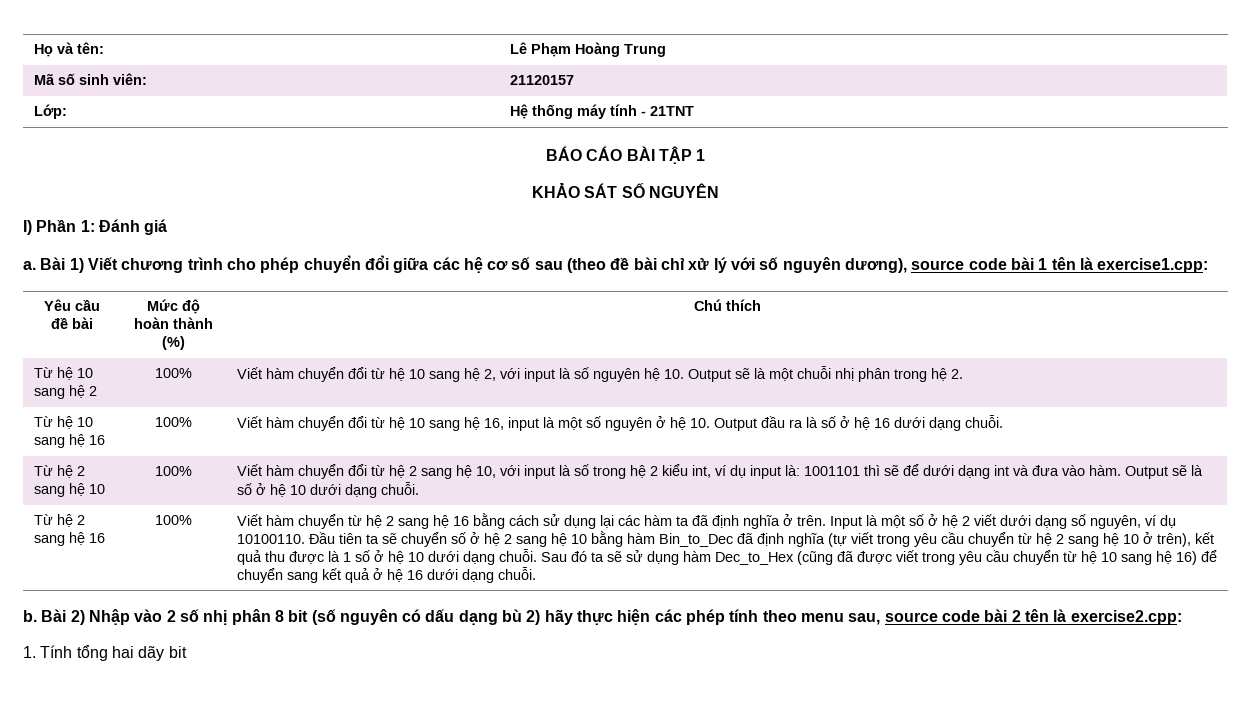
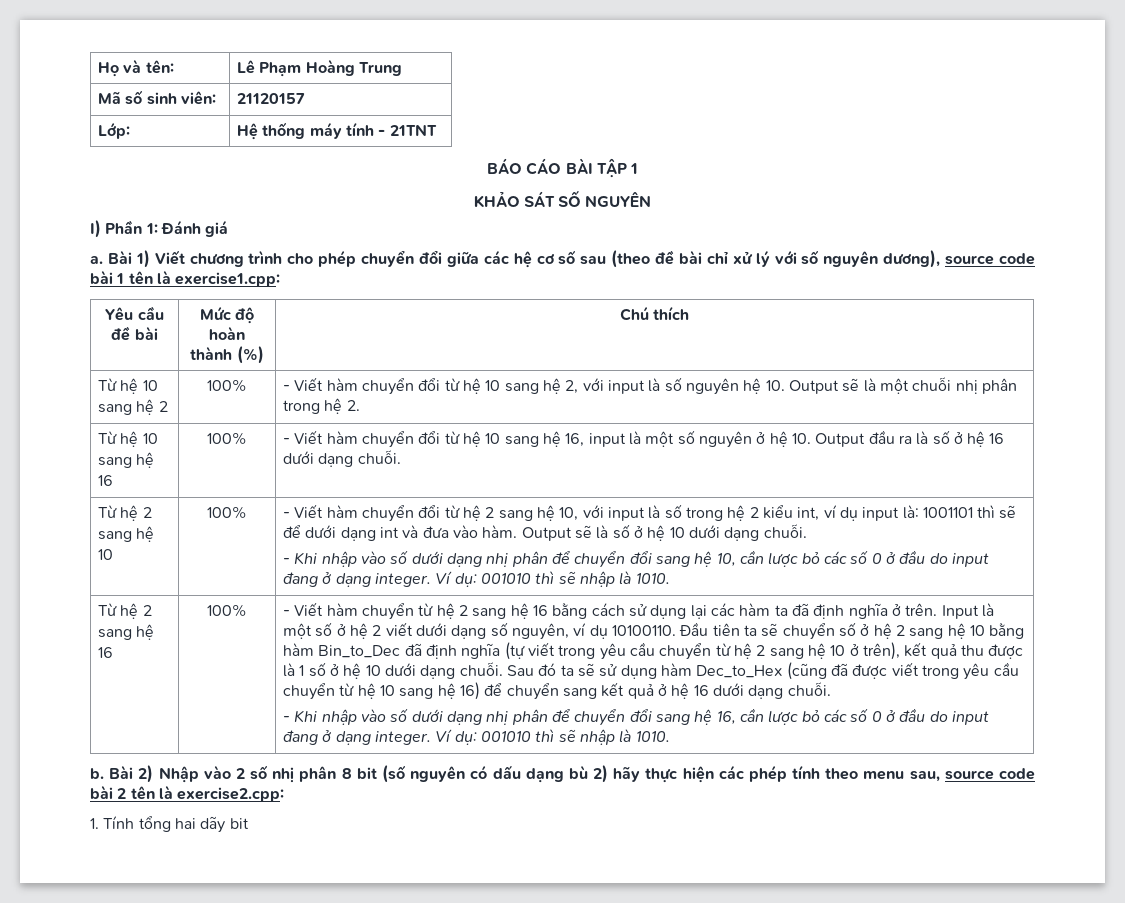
- Từ hệ 10 sang hệ 2 | 100% | Viết hàm chuyển đổi từ hệ 10 sang hệ 2, với input là số nguyên hệ 10. Output sẽ là một chuỗi nhị phân trong hệ 2.
+ Từ hệ 10 sang hệ 2 | 100% | - Viết hàm chuyển đổi từ hệ 10 sang hệ 2, với input là số nguyên hệ 10. Output sẽ là một chuỗi nhị phân trong hệ 2.
- Từ hệ 10 sang hệ 16 | 100% | Viết hàm chuyển đổi từ hệ 10 sang hệ 16, input là một số nguyên ở hệ 10. Output đầu ra là số ở hệ 16 dưới dạng chuỗi.
+ Từ hệ 10 sang hệ 16 | 100% | - Viết hàm chuyển đổi từ hệ 10 sang hệ 16, input là một số nguyên ở hệ 10. Output đầu ra là số ở hệ 16 dưới dạng chuỗi.
- Viết hàm chuyển đổi từ hệ 2 sang hệ 10, với input là số trong hệ 2 kiểu int, ví dụ input là: 1001101 thì sẽ để dưới dạng int và đưa vào hàm.
+ - Viết hàm chuyển đổi từ hệ 2 sang hệ 10, với input là số trong hệ 2 kiểu int, ví dụ input là: 1001101 thì sẽ để dưới dạng int và đưa vào hàm.
+ - Khi nhập vào số dưới dạng nhị phân để chuyển đổi sang hệ 10, cần lược bỏ các số 0 ở đầu do input đang ở dạng integer. Ví dụ: 001010 thì sẽ nhập là 1010.
- Viết hàm chuyển từ hệ 2 sang hệ 16 bằng cách sử dụng lại các hàm ta đã định nghĩa ở trên.
+ - Viết hàm chuyển từ hệ 2 sang hệ 16 bằng cách sử dụng lại các hàm ta đã định nghĩa ở trên.
+ - Khi nhập vào số dưới dạng nhị phân để chuyển đổi sang hệ 16, cần lược bỏ các số 0 ở đầu do input đang ở dạng integer. Ví dụ: 001010 thì sẽ nhập là 1010.

